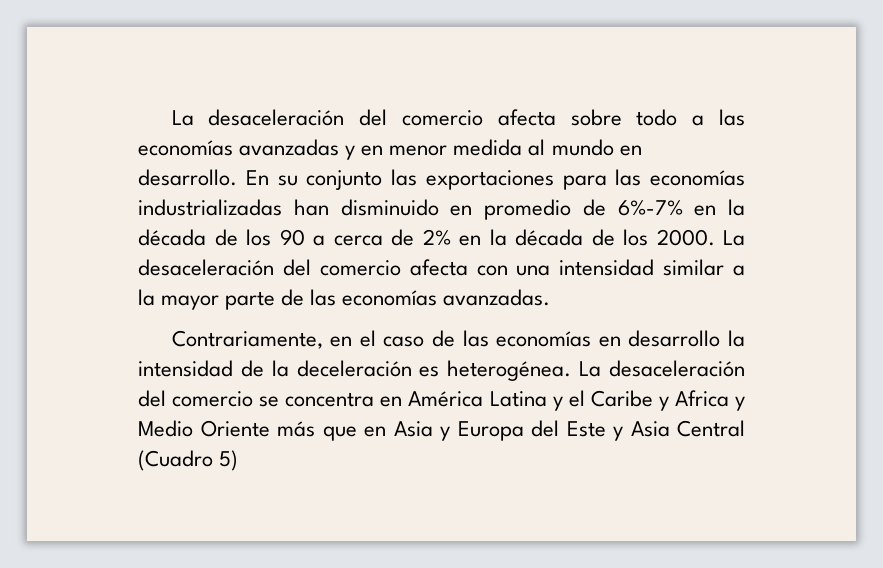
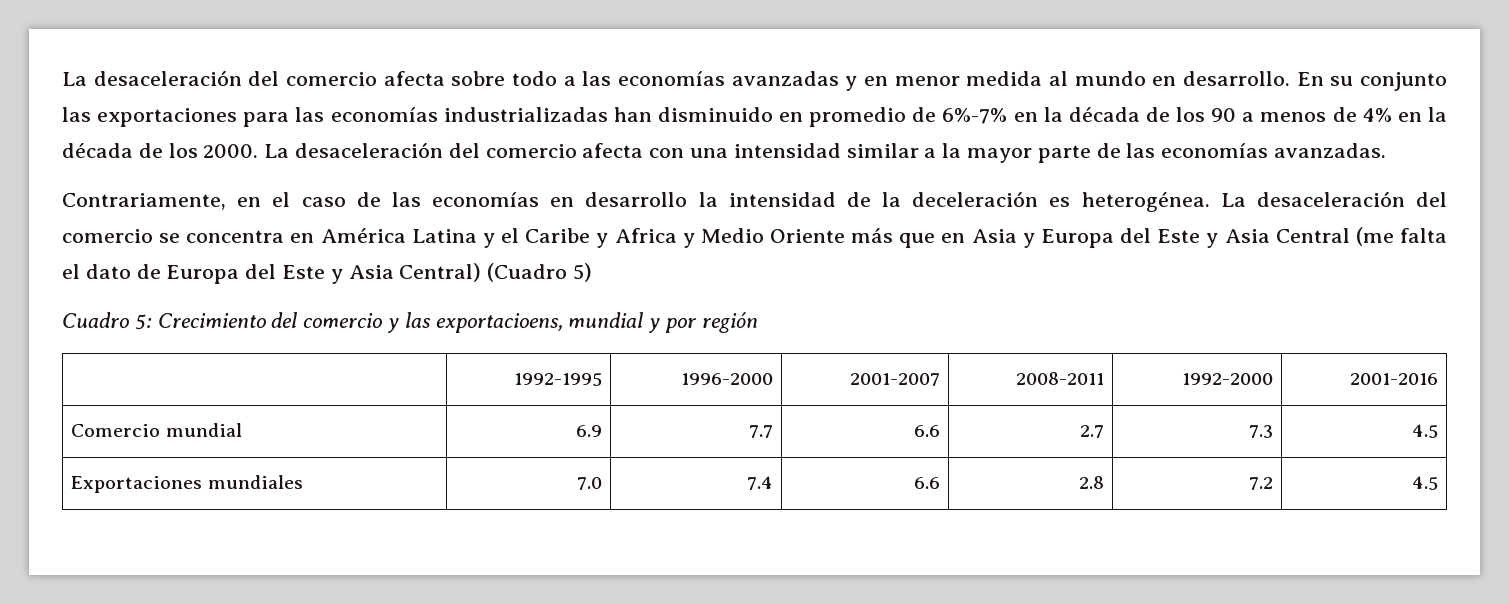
- En su conjunto las exportaciones para las economías industrializadas han disminuido en promedio de 6%-7% en la década de los 90 a cerca de 2% en la década de los 2000.
+ En su conjunto las exportaciones para las economías industrializadas han disminuido en promedio de 6%-7% en la década de los 90 a menos de 4% en la década de los 2000.
- La desaceleración del comercio se concentra en América Latina y el Caribe y Africa y Medio Oriente más que en Asia y Europa del Este y Asia Central (Cuadro 5)
+ La desaceleración del comercio se concentra en América Latina y el Caribe y Africa y Medio Oriente más que en Asia y Europa del Este y Asia Central (me falta el dato de Europa del Este y Asia Central) (Cuadro 5)
+ Cuadro 5: Crecimiento del comercio y las exportacioens, mundial y por región
+ | 1992-1995 | 1996-2000 | 2001-2007 | 2008-2011 | 1992-2000 | 2001-2016
+ Comercio mundial | 6.9 | 7.7 | 6.6 | 2.7 | 7.3 | 4.5
+ Exportaciones mundiales | 7.0 | 7.4 | 6.6 | 2.8 | 7.2 | 4.5

